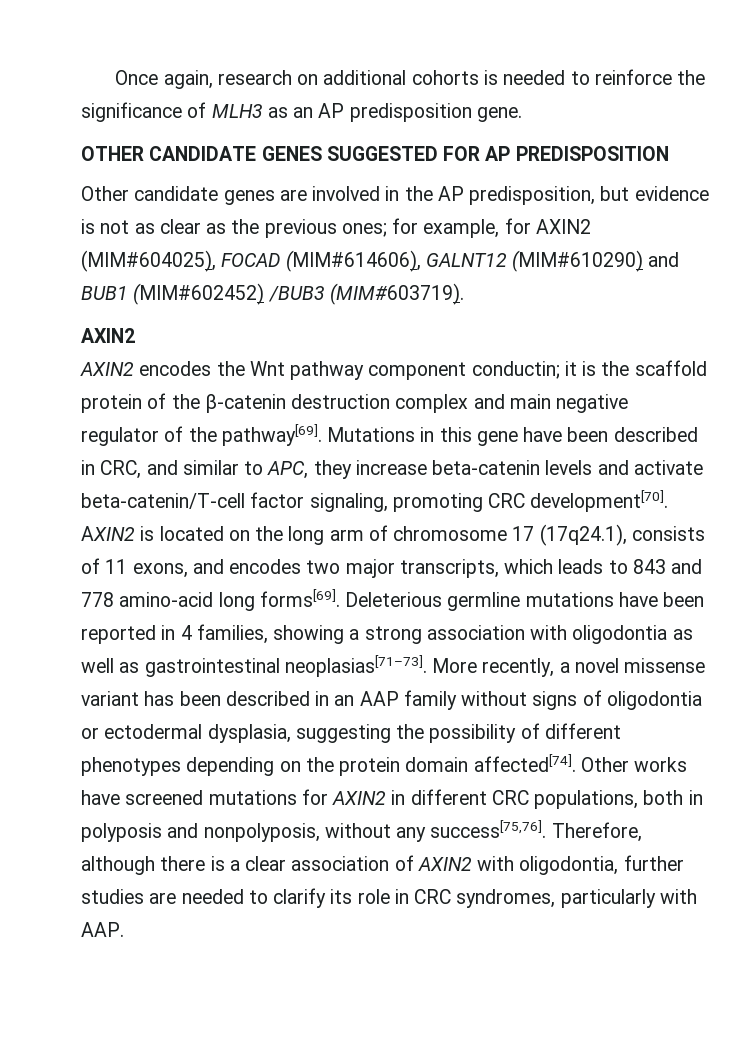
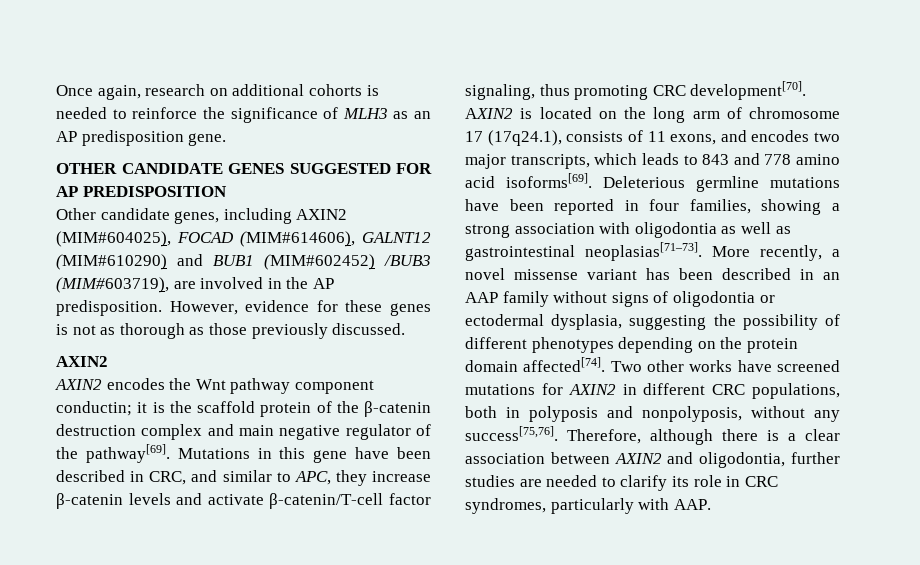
- Other candidate genes are involved in the AP predisposition, but evidence is not as clear as the previous ones; for example, for AXIN2 (MIM#604025), FOCAD (MIM#614606), GALNT12 (MIM#610290) and BUB1 (MIM#602452) /BUB3 (MIM#603719).
+ Other candidate genes, including AXIN2 (MIM#604025), FOCAD (MIM#614606), GALNT12 (MIM#610290) and BUB1 (MIM#602452) /BUB3 (MIM#603719), are involved in the AP predisposition. However, evidence for these genes is not as thorough as those previously discussed.
- Mutations in this gene have been described in CRC, and similar to APC, they increase beta-catenin levels and activate beta-catenin/T-cell factor signaling, promoting CRC development[70].
+ Mutations in this gene have been described in CRC, and similar to APC, they increase β-catenin levels and activate β-catenin/T-cell factor signaling, thus promoting CRC development[70].
- AXIN2 is located on the long arm of chromosome 17 (17q24.1), consists of 11 exons, and encodes two major transcripts, which leads to 843 and 778 amino-acid long forms[69].
+ AXIN2 is located on the long arm of chromosome 17 (17q24.1), consists of 11 exons, and encodes two major transcripts, which leads to 843 and 778 amino acid isoforms[69].
- Deleterious germline mutations have been reported in 4 families, showing a strong association with oligodontia as well as gastrointestinal neoplasias[71–73].
+ Deleterious germline mutations have been reported in four families, showing a strong association with oligodontia as well as gastrointestinal neoplasias[71–73].
- Other works have screened mutations for AXIN2 in different CRC populations, both in polyposis and nonpolyposis, without any success[75,76].
+ Two other works have screened mutations for AXIN2 in different CRC populations, both in polyposis and nonpolyposis, without any success[75,76].
- Therefore, although there is a clear association of AXIN2 with oligodontia, further studies are needed to clarify its role in CRC syndromes, particularly with AAP.
+ Therefore, although there is a clear association between AXIN2 and oligodontia, further studies are needed to clarify its role in CRC syndromes, particularly with AAP.

